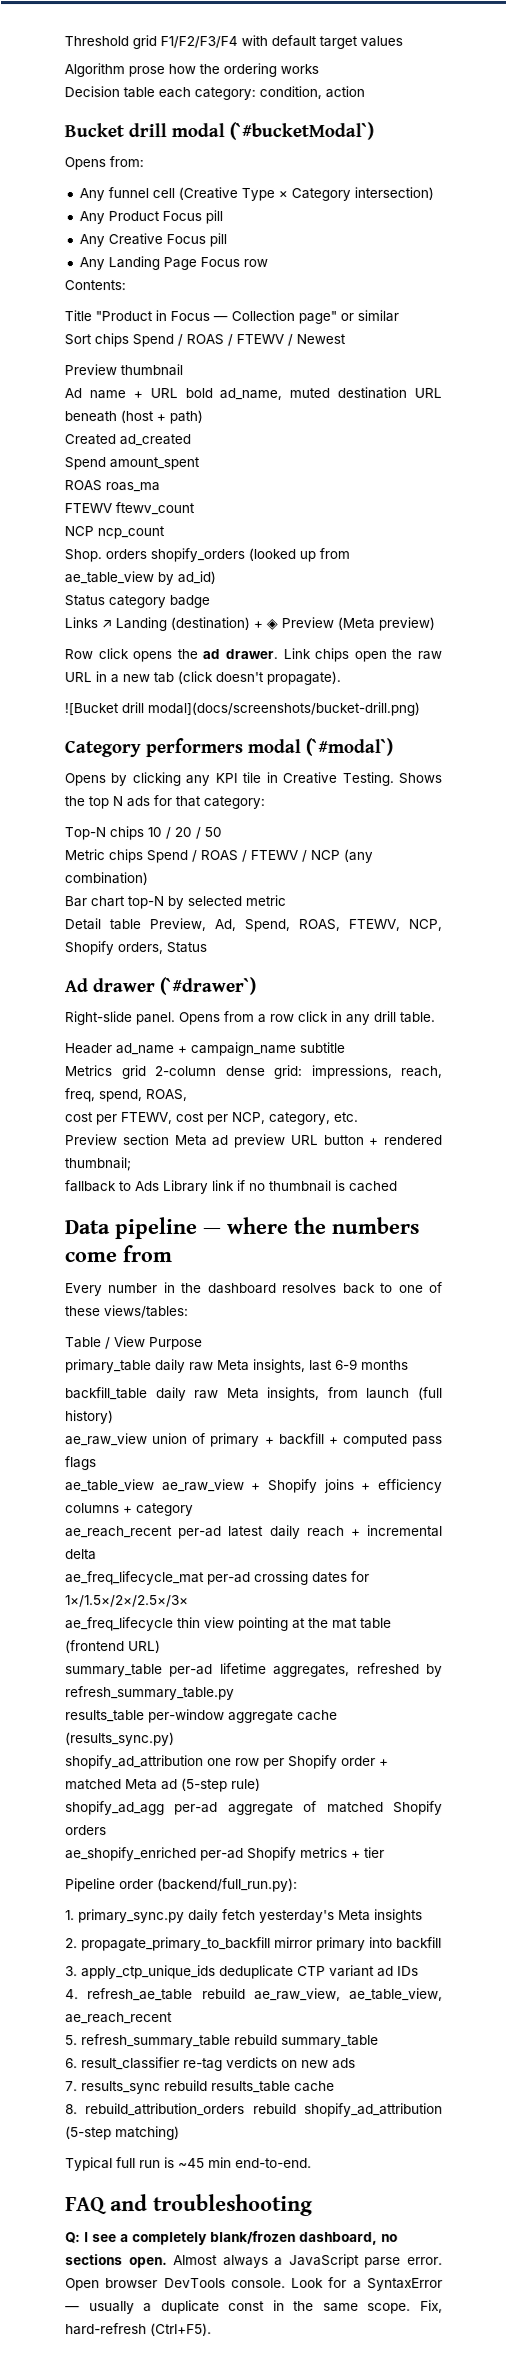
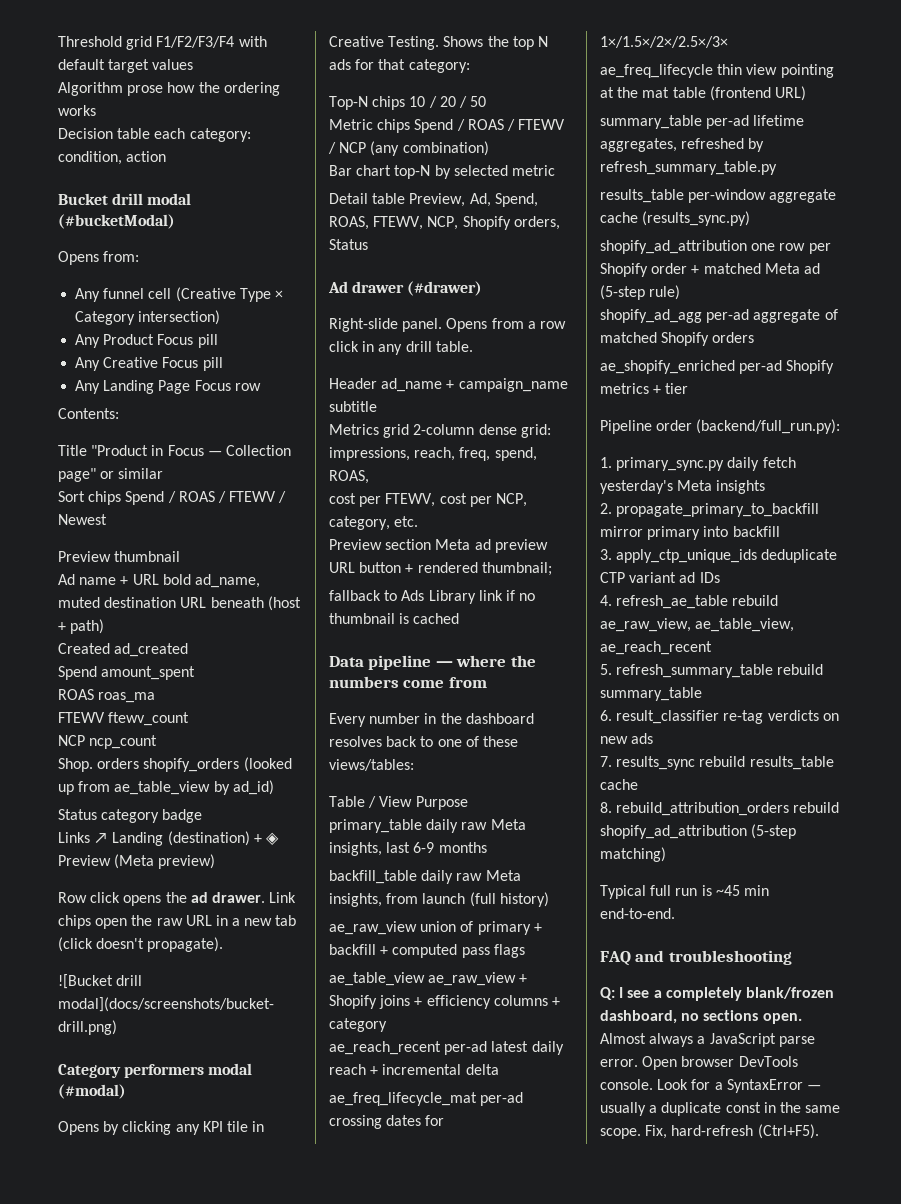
- Bucket drill modal (`#bucketModal`)
+ Bucket drill modal (#bucketModal)
- Category performers modal (`#modal`)
+ Category performers modal (#modal)
- Ad drawer (`#drawer`)
+ Ad drawer (#drawer)

